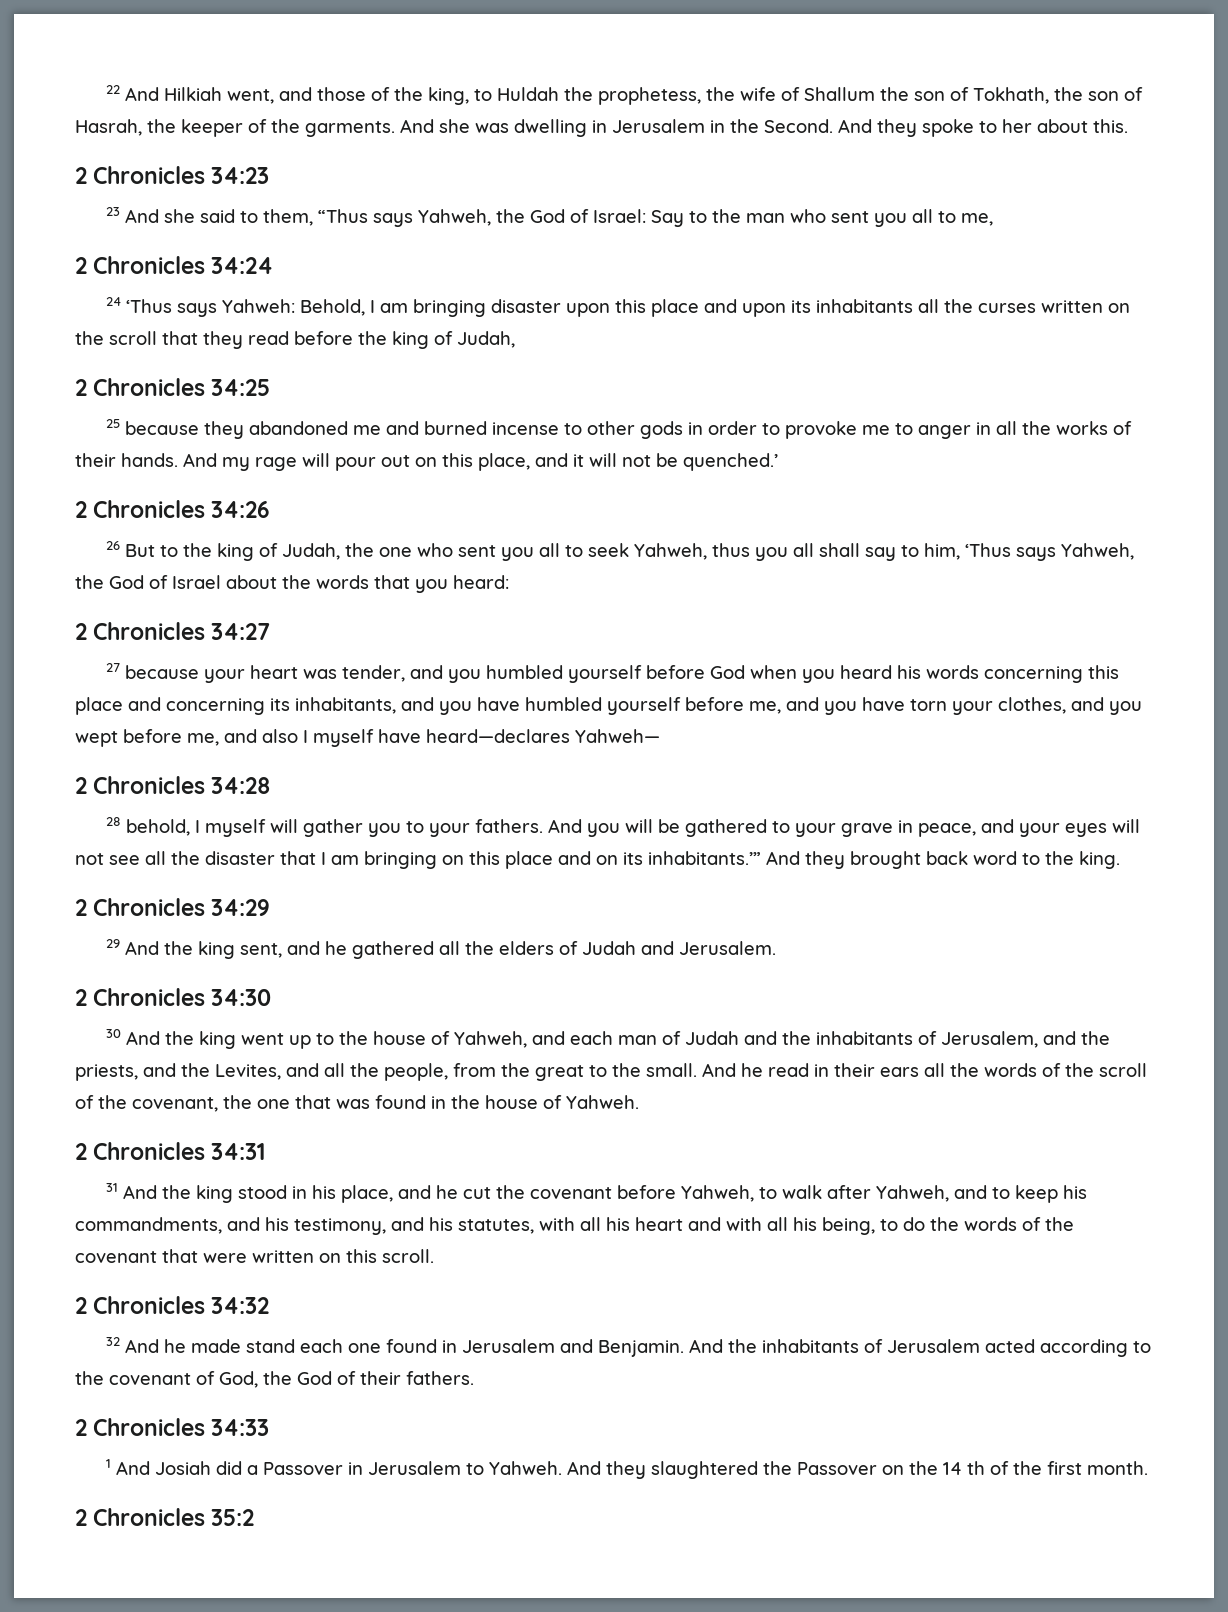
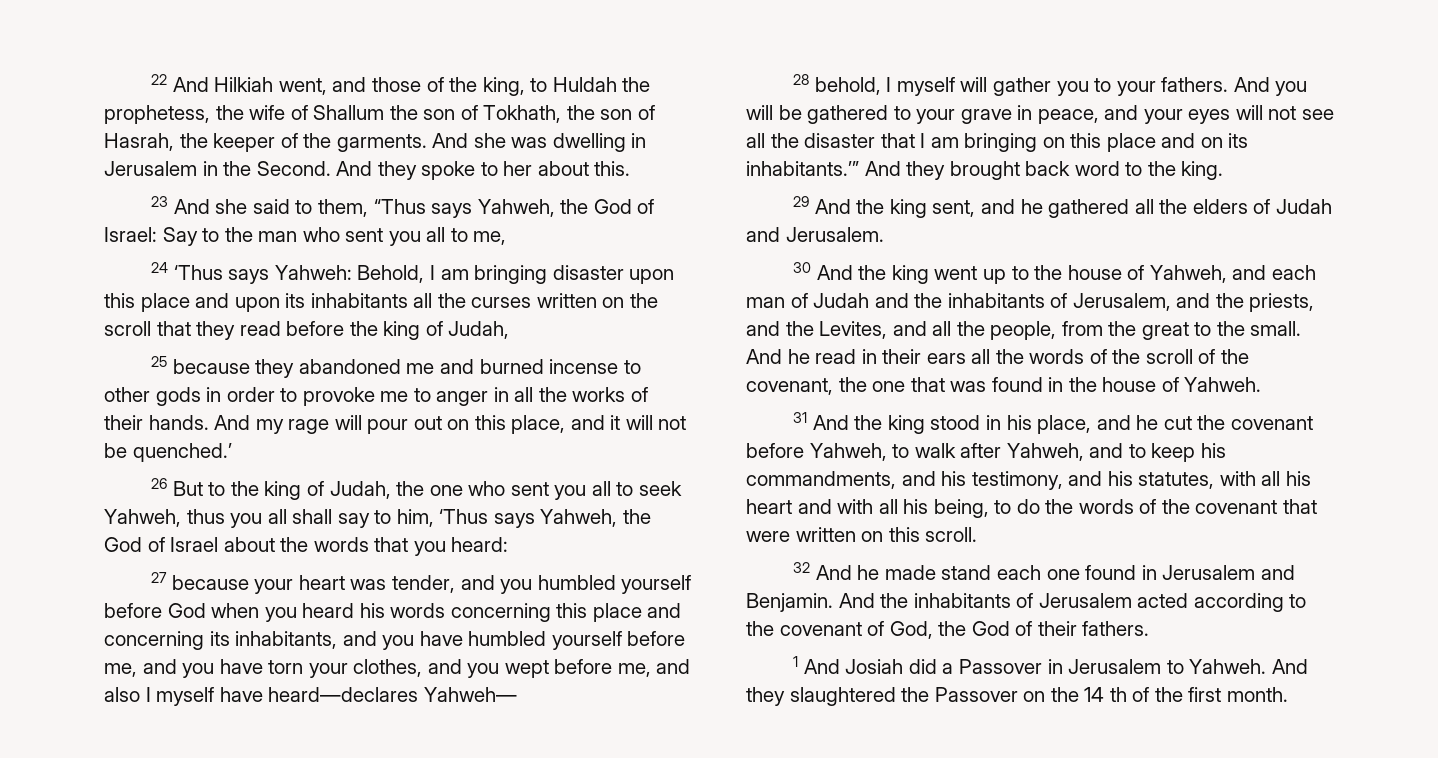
- 2 Chronicles 34:23
- 2 Chronicles 34:24
- 2 Chronicles 34:25
- 2 Chronicles 34:26
- 2 Chronicles 34:27
- 2 Chronicles 34:28
- 2 Chronicles 34:29
- 2 Chronicles 34:30
- 2 Chronicles 34:31
- 2 Chronicles 34:32
- 2 Chronicles 34:33
- 2 Chronicles 35:2

